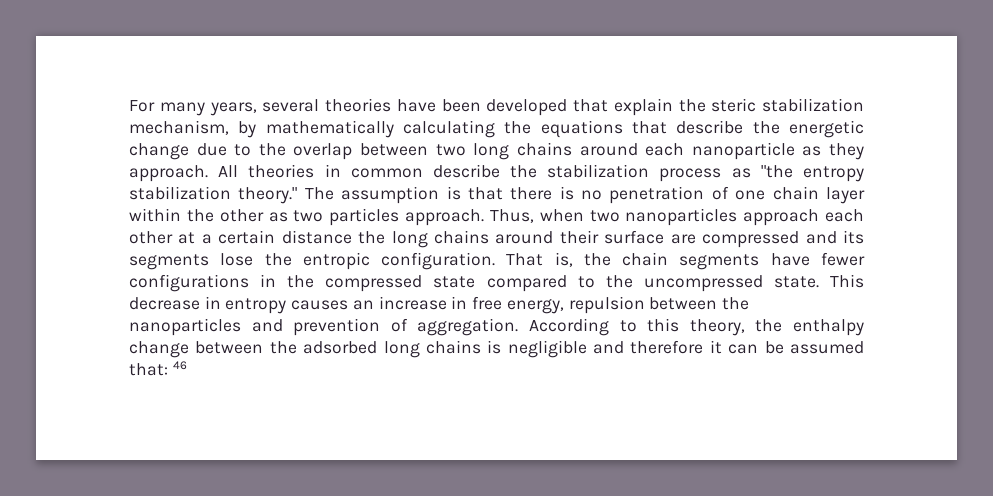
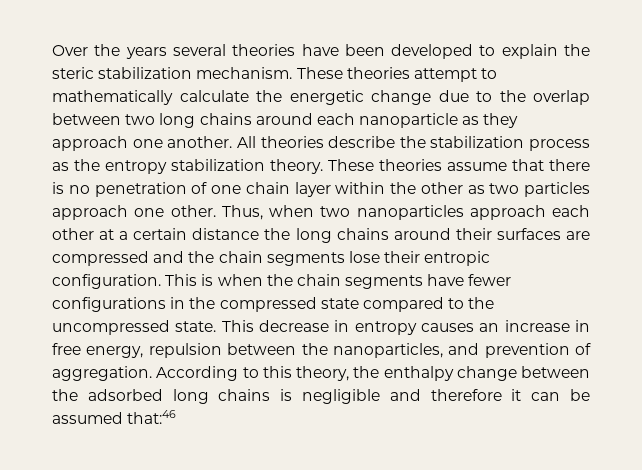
- For many years, several theories have been developed that explain the steric stabilization mechanism, by mathematically calculating the equations that describe the energetic change due to the overlap between two long chains around each nanoparticle as they approach. All theories in common describe the stabilization process as "the entropy stabilization theory." The assumption is that there is no penetration of one chain layer within the other as two particles approach.
+ Over the years several theories have been developed to explain the steric stabilization mechanism. These theories attempt to mathematically calculate the energetic change due to the overlap between two long chains around each nanoparticle as they approach one another. All theories describe the stabilization process as the entropy stabilization theory. These theories assume that there is no penetration of one chain layer within the other as two particles approach one other.
- Thus, when two nanoparticles approach each other at a certain distance the long chains around their surface are compressed and its segments lose the entropic configuration.
+ Thus, when two nanoparticles approach each other at a certain distance the long chains around their surfaces are compressed and the chain segments lose their entropic configuration.
- That is, the chain segments have fewer configurations in the compressed state compared to the uncompressed state.
+ This is when the chain segments have fewer configurations in the compressed state compared to the uncompressed state.
- This decrease in entropy causes an increase in free energy, repulsion between the nanoparticles and prevention of aggregation.
+ This decrease in entropy causes an increase in free energy, repulsion between the nanoparticles, and prevention of aggregation.
- According to this theory, the enthalpy change between the adsorbed long chains is negligible and therefore it can be assumed that: 46
+ According to this theory, the enthalpy change between the adsorbed long chains is negligible and therefore it can be assumed that:46

